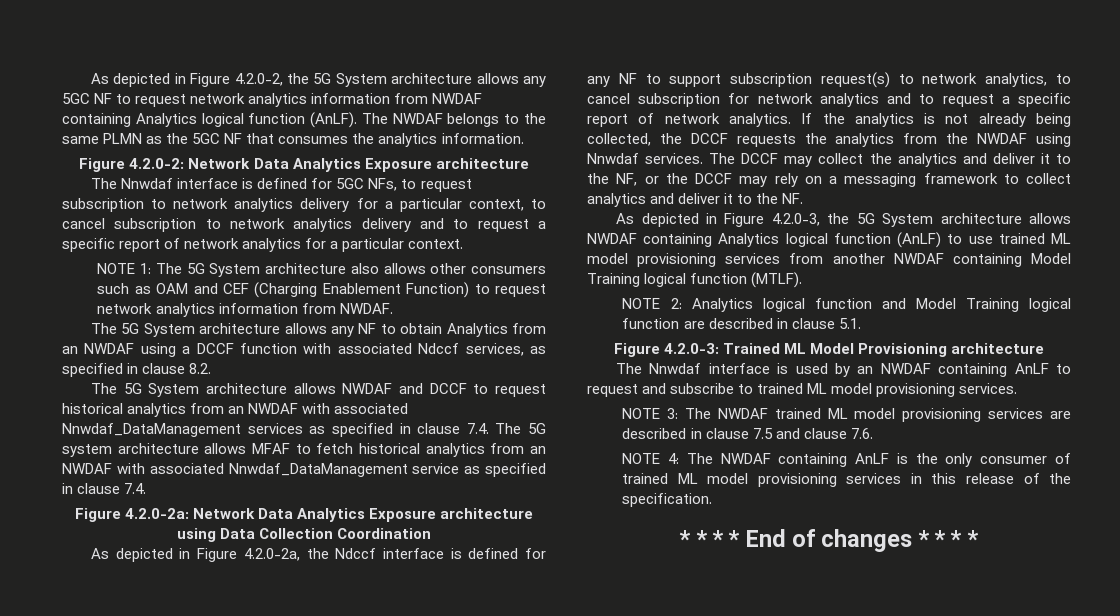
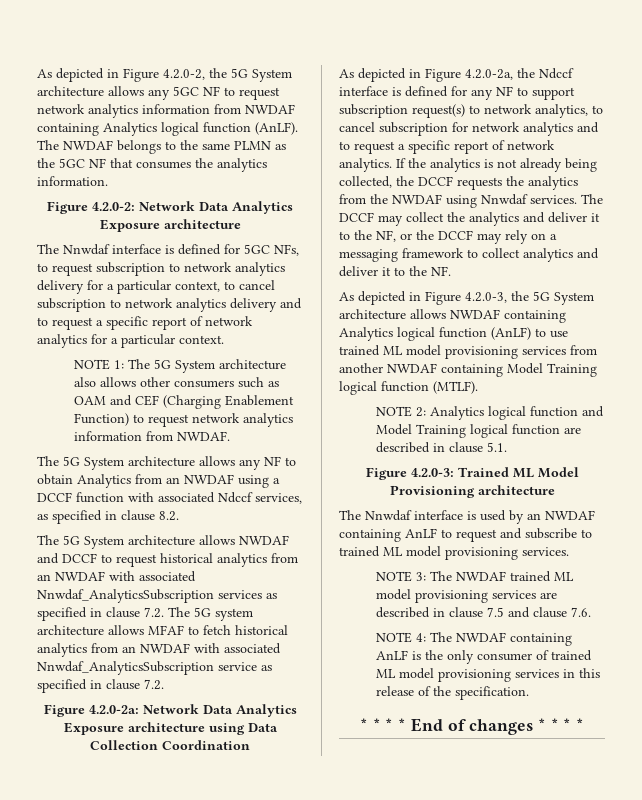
- The 5G System architecture allows NWDAF and DCCF to request historical analytics from an NWDAF with associated Nnwdaf_DataManagement services as specified in clause 7.4. The 5G system architecture allows MFAF to fetch historical analytics from an NWDAF with associated Nnwdaf_DataManagement service as specified in clause 7.4.
+ The 5G System architecture allows NWDAF and DCCF to request historical analytics from an NWDAF with associated Nnwdaf_AnalyticsSubscription services as specified in clause 7.2. The 5G system architecture allows MFAF to fetch historical analytics from an NWDAF with associated Nnwdaf_AnalyticsSubscription service as specified in clause 7.2.

